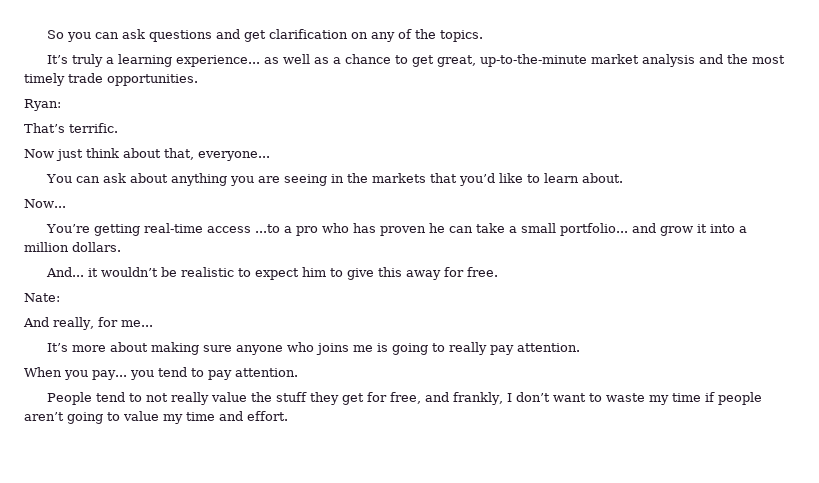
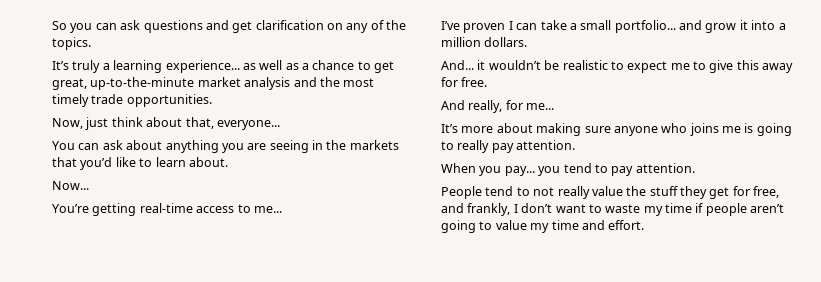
- Ryan:
- That’s terrific.
- Now just think about that, everyone...
+ Now, just think about that, everyone...
- You’re getting real-time access ...to a pro who has proven he can take a small portfolio... and grow it into a million dollars.
+ You’re getting real-time access to me...
+ I’ve proven I can take a small portfolio... and grow it into a million dollars.
- And... it wouldn’t be realistic to expect him to give this away for free.
+ And... it wouldn’t be realistic to expect me to give this away for free.
- Nate:

